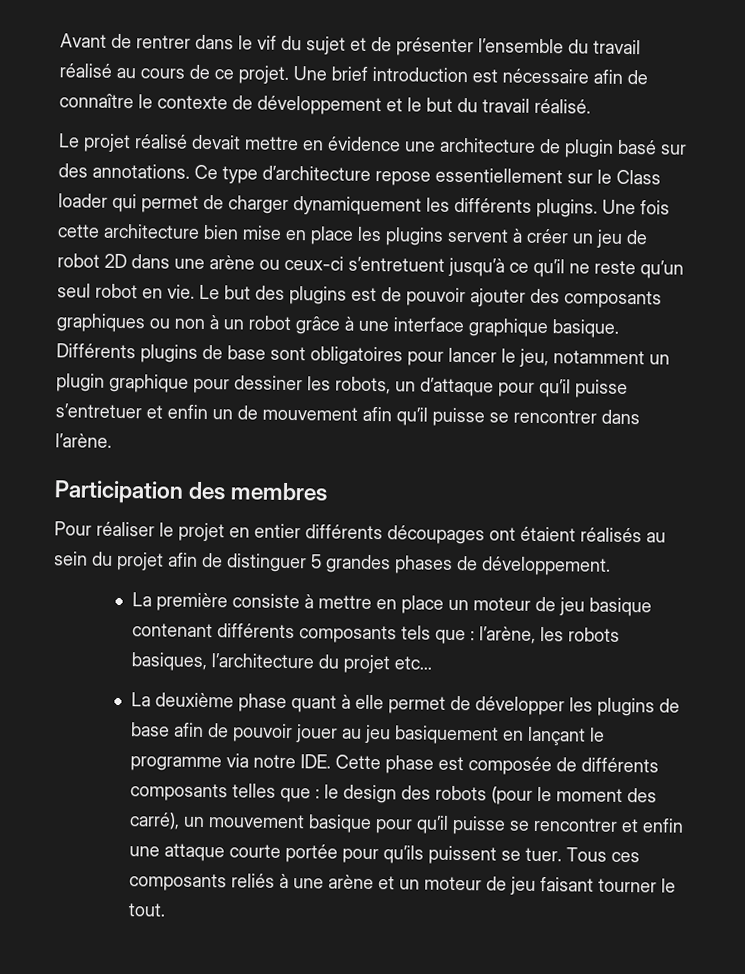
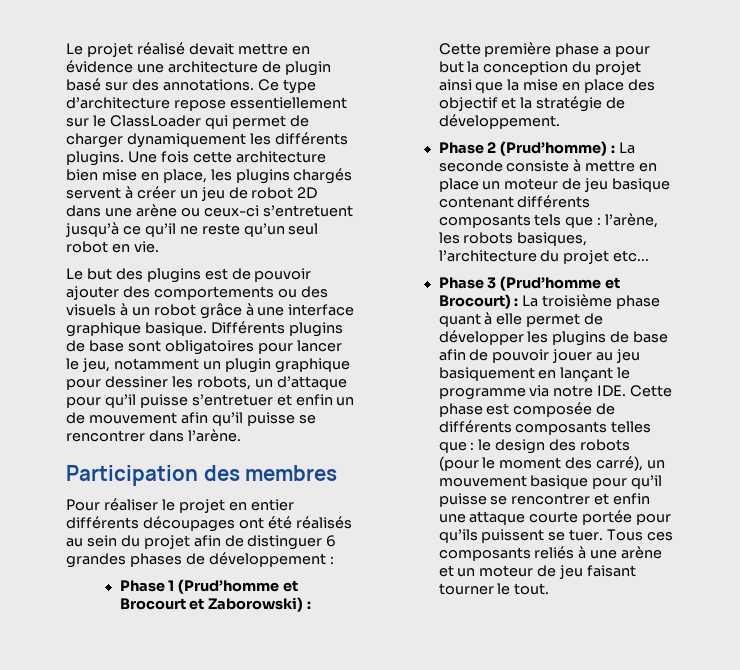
- Avant de rentrer dans le vif du sujet et de présenter l’ensemble du travail réalisé au cours de ce projet. Une brief introduction est nécessaire afin de connaître le contexte de développement et le but du travail réalisé.
- Ce type d’architecture repose essentiellement sur le Class loader qui permet de charger dynamiquement les différents plugins.
+ Ce type d’architecture repose essentiellement sur le ClassLoader qui permet de charger dynamiquement les différents plugins.
- Une fois cette architecture bien mise en place les plugins servent à créer un jeu de robot 2D dans une arène ou ceux-ci s’entretuent jusqu’à ce qu’il ne reste qu’un seul robot en vie. Le but des plugins est de pouvoir ajouter des composants graphiques ou non à un robot grâce à une interface graphique basique.
+ Une fois cette architecture bien mise en place, les plugins chargés servent à créer un jeu de robot 2D dans une arène ou ceux-ci s’entretuent jusqu’à ce qu’il ne reste qu’un seul robot en vie.
+ Le but des plugins est de pouvoir ajouter des comportements ou des visuels à un robot grâce à une interface graphique basique.
- Pour réaliser le projet en entier différents découpages ont étaient réalisés au sein du projet afin de distinguer 5 grandes phases de développement.
- La première consiste à mettre en place un moteur de jeu basique contenant différents composants tels que : l’arène, les robots basiques, l’architecture du projet etc...
+ Pour réaliser le projet en entier différents découpages ont été réalisés au sein du projet afin de distinguer 6 grandes phases de développement :
+ Phase 1 (Prud’homme et Brocourt et Zaborowski) : Cette première phase a pour but la conception du projet ainsi que la mise en place des objectif et la stratégie de développement.
+ Phase 2 (Prud’homme) : La seconde consiste à mettre en place un moteur de jeu basique contenant différents composants tels que : l’arène, les robots basiques, l’architecture du projet etc...
- La deuxième phase quant à elle permet de développer les plugins de base afin de pouvoir jouer au jeu basiquement en lançant le programme via notre IDE. Cette phase est composée de différents composants telles que :
+ Phase 3 (Prud’homme et Brocourt) : La troisième phase quant à elle permet de développer les plugins de base afin de pouvoir jouer au jeu basiquement en lançant le programme via notre IDE. Cette phase est composée de différents composants telles que :

